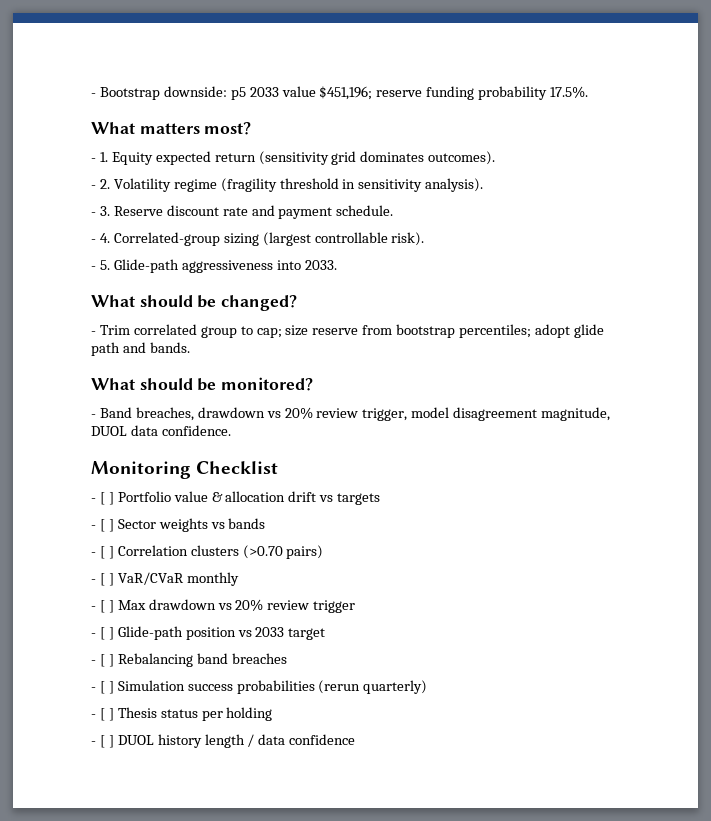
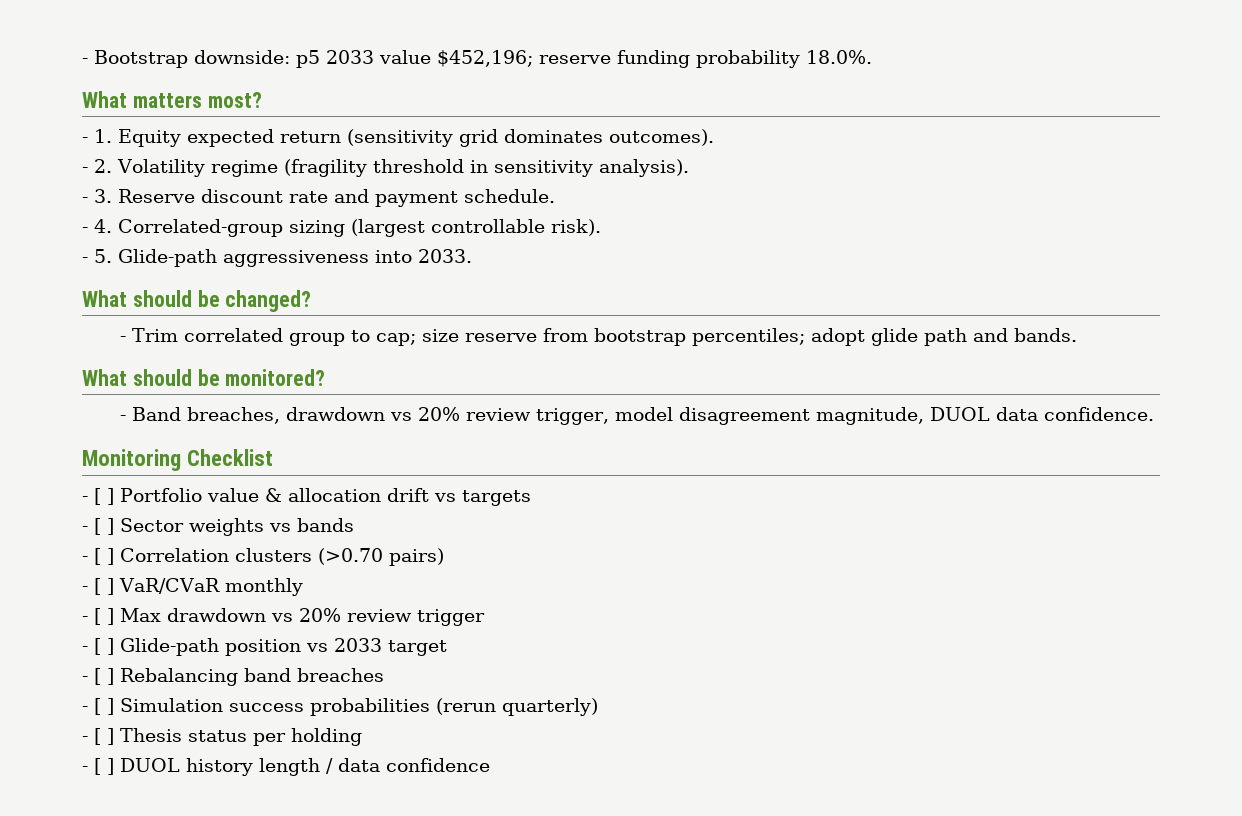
- - Bootstrap downside: p5 2033 value $451,196; reserve funding probability 17.5%.
+ - Bootstrap downside: p5 2033 value $452,196; reserve funding probability 18.0%.

